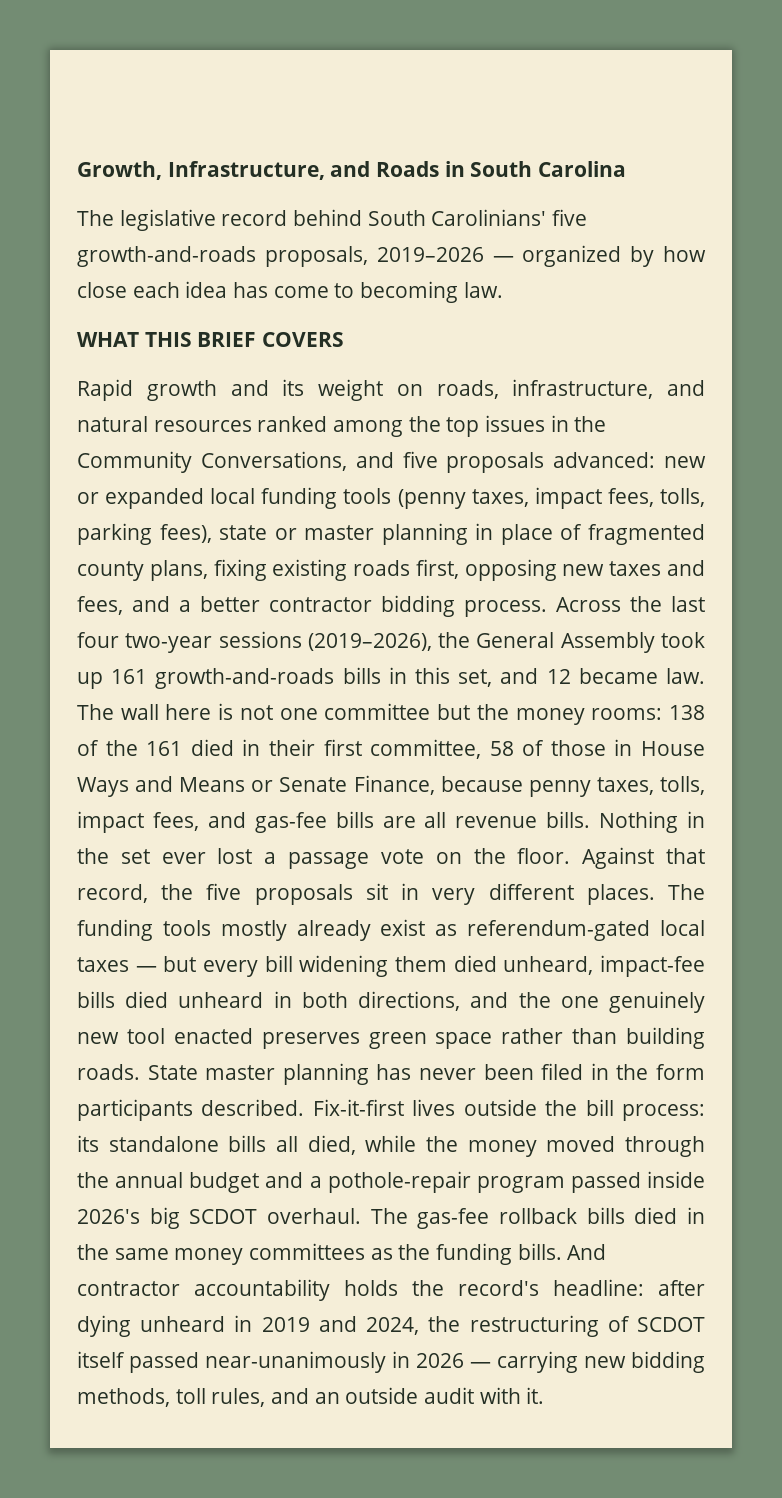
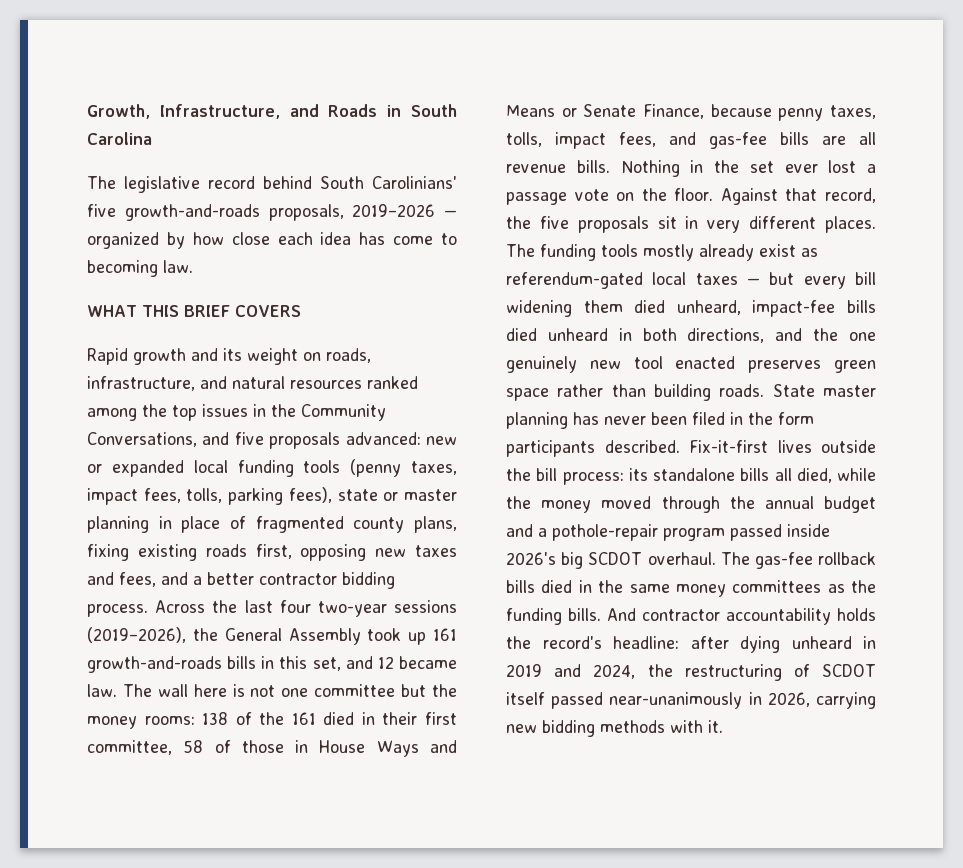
- And contractor accountability holds the record's headline: after dying unheard in 2019 and 2024, the restructuring of SCDOT itself passed near-unanimously in 2026 — carrying new bidding methods, toll rules, and an outside audit with it.
+ And contractor accountability holds the record's headline: after dying unheard in 2019 and 2024, the restructuring of SCDOT itself passed near-unanimously in 2026, carrying new bidding methods with it.

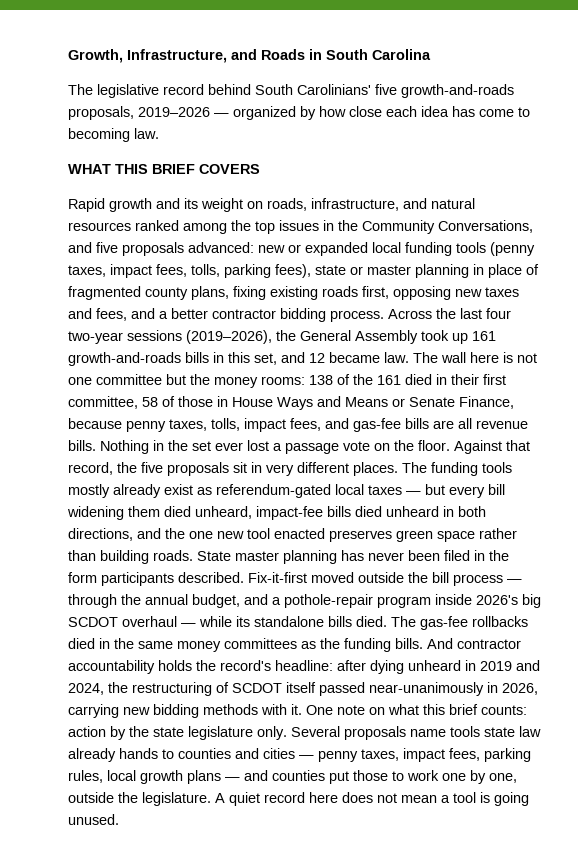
- The funding tools mostly already exist as referendum-gated local taxes — but every bill widening them died unheard, impact-fee bills died unheard in both directions, and the one genuinely new tool enacted preserves green space rather than building roads.
+ The funding tools mostly already exist as referendum-gated local taxes — but every bill widening them died unheard, impact-fee bills died unheard in both directions, and the one new tool enacted preserves green space rather than building roads.
- Fix-it-first lives outside the bill process: its standalone bills all died, while the money moved through the annual budget and a pothole-repair program passed inside 2026's big SCDOT overhaul. The gas-fee rollback bills died in the same money committees as the funding bills.
+ Fix-it-first moved outside the bill process — through the annual budget, and a pothole-repair program inside 2026's big SCDOT overhaul — while its standalone bills died. The gas-fee rollbacks died in the same money committees as the funding bills.
+ One note on what this brief counts: action by the state legislature only. Several proposals name tools state law already hands to counties and cities — penny taxes, impact fees, parking rules, local growth plans — and counties put those to work one by one, outside the legislature. A quiet record here does not mean a tool is going unused.

